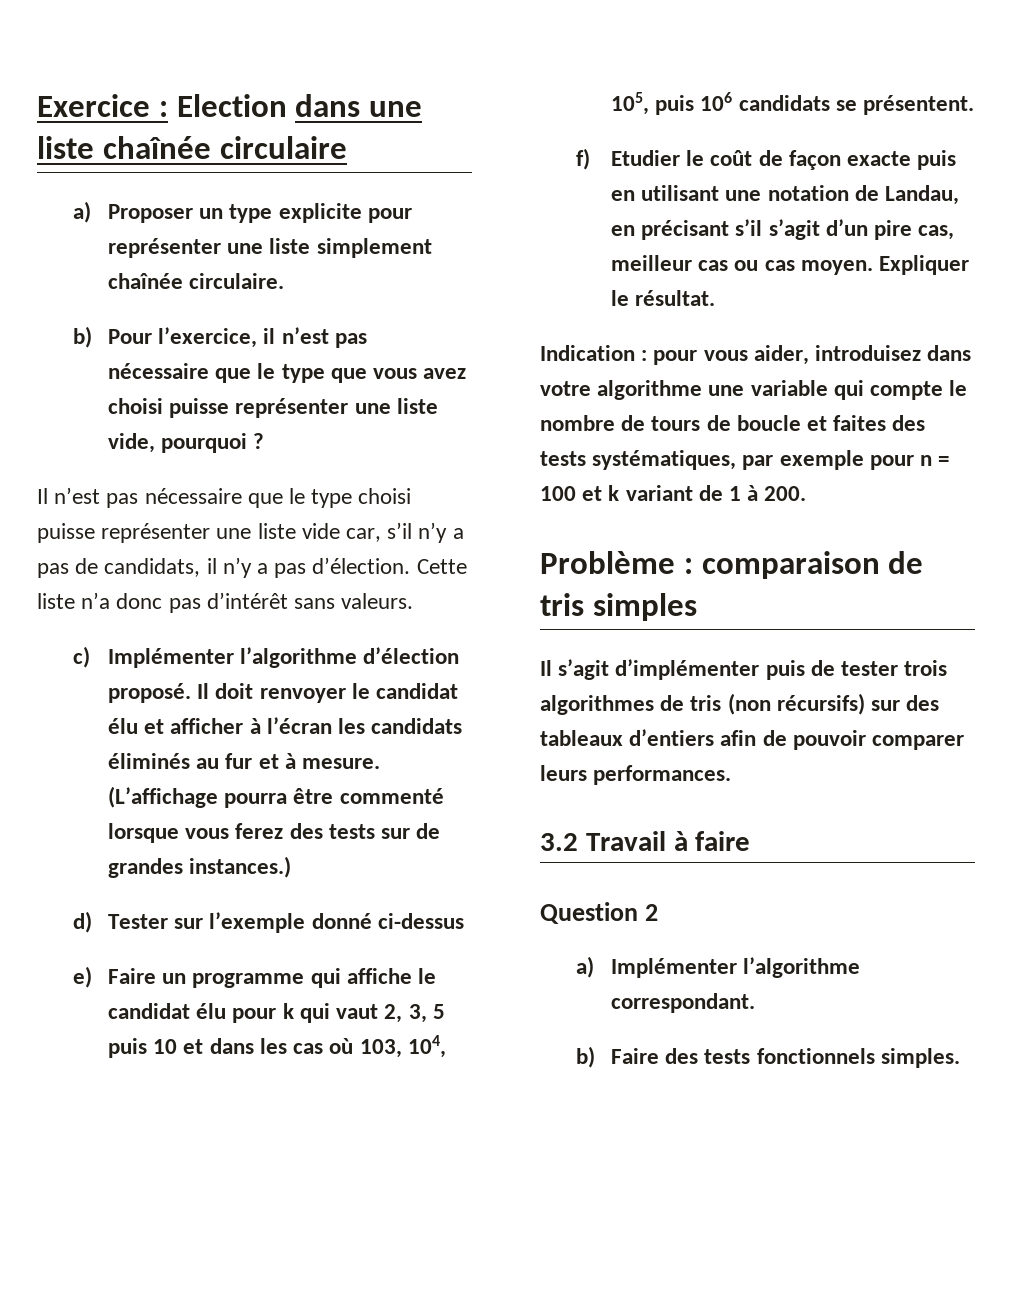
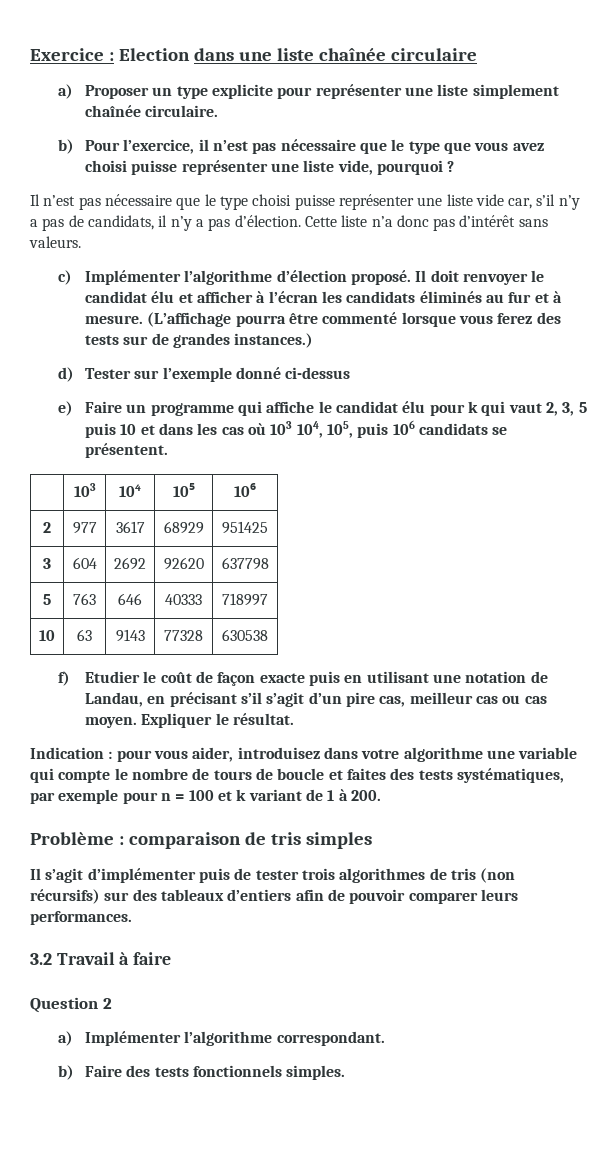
- e) Faire un programme qui affiche le candidat élu pour k qui vaut 2, 3, 5 puis 10 et dans les cas où 103, 104, 105, puis 106 candidats se présentent.
+ e) Faire un programme qui affiche le candidat élu pour k qui vaut 2, 3, 5 puis 10 et dans les cas où 103 104, 105, puis 106 candidats se présentent.
+ | 103 | 10⁴ | 10⁵ | 10⁶
+ 2 | 977 | 3617 | 68929 | 951425
+ 3 | 604 | 2692 | 92620 | 637798
+ 5 | 763 | 646 | 40333 | 718997
+ 10 | 63 | 9143 | 77328 | 630538

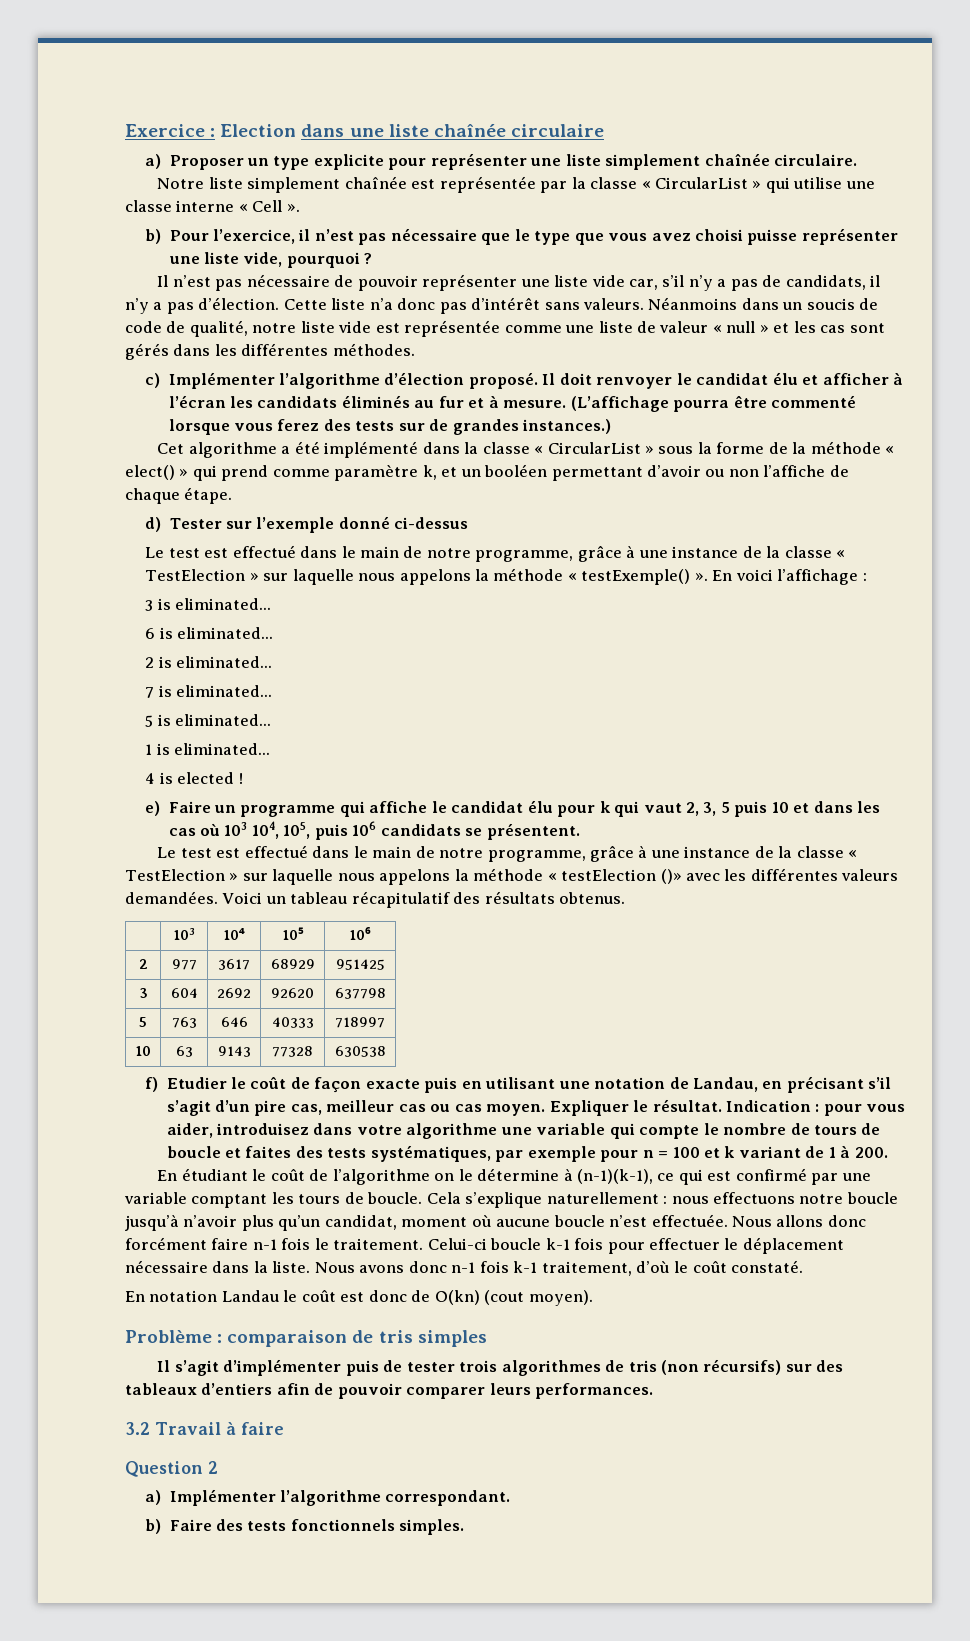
+ Notre liste simplement chaînée est représentée par la classe « CircularList » qui utilise une classe interne « Cell ».
- Il n’est pas nécessaire que le type choisi puisse représenter une liste vide car, s’il n’y a pas de candidats, il n’y a pas d’élection.
+ Il n’est pas nécessaire de pouvoir représenter une liste vide car, s’il n’y a pas de candidats, il n’y a pas d’élection.
+ Néanmoins dans un soucis de code de qualité, notre liste vide est représentée comme une liste de valeur « null » et les cas sont gérés dans les différentes méthodes.
+ Cet algorithme a été implémenté dans la classe « CircularList » sous la forme de la méthode « elect() » qui prend comme paramètre k, et un booléen permettant d’avoir ou non l’affiche de chaque étape.
+ Le test est effectué dans le main de notre programme, grâce à une instance de la classe « TestElection » sur laquelle nous appelons la méthode « testExemple() ». En voici l’affichage :
+ 3 is eliminated...
+ 6 is eliminated...
+ 2 is eliminated...
+ 7 is eliminated...
+ 5 is eliminated...
+ 1 is eliminated...
+ 4 is elected !
+ Le test est effectué dans le main de notre programme, grâce à une instance de la classe « TestElection » sur laquelle nous appelons la méthode « testElection ()» avec les différentes valeurs demandées. Voici un tableau récapitulatif des résultats obtenus.
- Expliquer le résultat.
- Indication : pour vous aider, introduisez dans votre algorithme une variable qui compte le nombre de tours de boucle et faites des tests systématiques, par exemple pour n = 100 et k variant de 1 à 200.
+ Expliquer le résultat. Indication : pour vous aider, introduisez dans votre algorithme une variable qui compte le nombre de tours de boucle et faites des tests systématiques, par exemple pour n = 100 et k variant de 1 à 200.
+ En étudiant le coût de l’algorithme on le détermine à (n-1)(k-1), ce qui est confirmé par une variable comptant les tours de boucle. Cela s’explique naturellement : nous effectuons notre boucle jusqu’à n’avoir plus qu’un candidat, moment où aucune boucle n’est effectuée. Nous allons donc forcément faire n-1 fois le traitement. Celui-ci boucle k-1 fois pour effectuer le déplacement nécessaire dans la liste. Nous avons donc n-1 fois k-1 traitement, d’où le coût constaté.
+ En notation Landau le coût est donc de O(kn) (cout moyen).

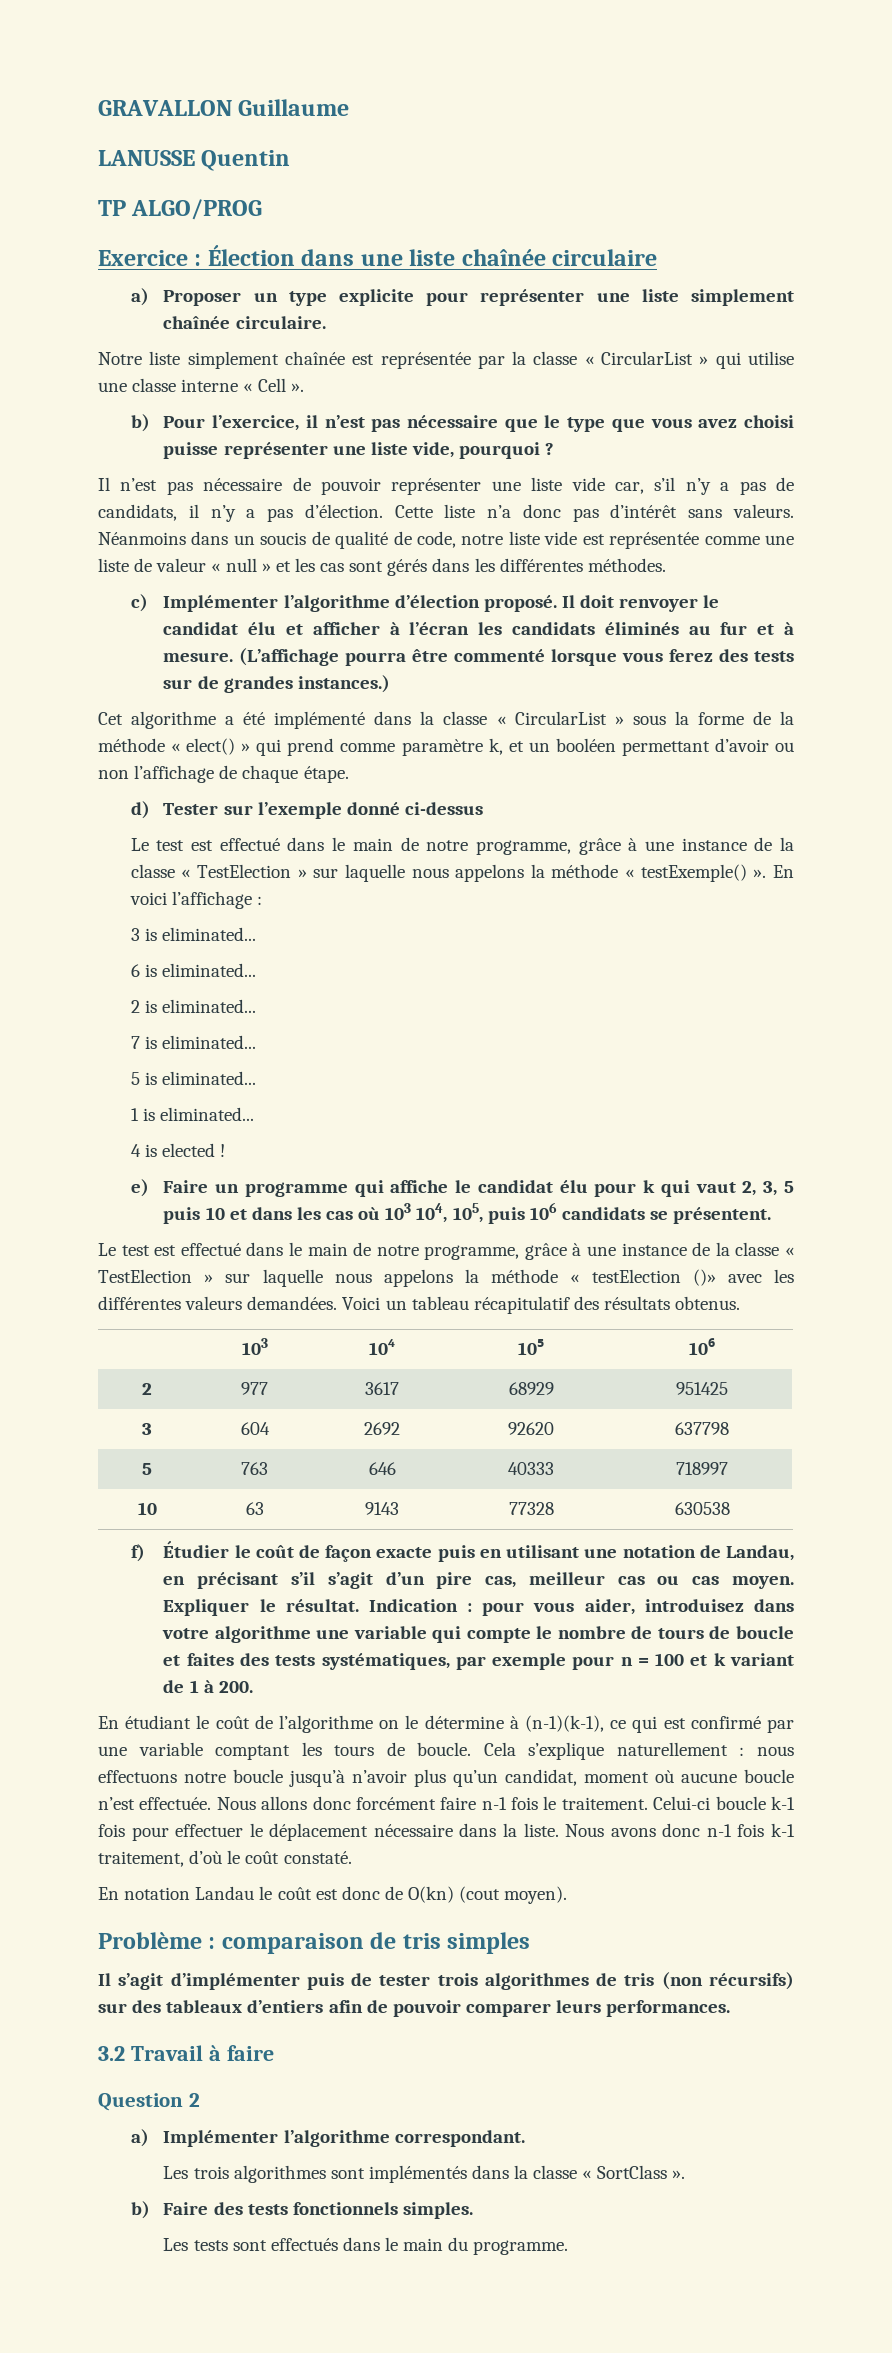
+ GRAVALLON Guillaume
+ LANUSSE Quentin
+ TP ALGO/PROG
- Exercice : Election dans une liste chaînée circulaire
+ Exercice : Élection dans une liste chaînée circulaire
- Néanmoins dans un soucis de code de qualité, notre liste vide est représentée comme une liste de valeur « null » et les cas sont gérés dans les différentes méthodes.
+ Néanmoins dans un soucis de qualité de code, notre liste vide est représentée comme une liste de valeur « null » et les cas sont gérés dans les différentes méthodes.
- Cet algorithme a été implémenté dans la classe « CircularList » sous la forme de la méthode « elect() » qui prend comme paramètre k, et un booléen permettant d’avoir ou non l’affiche de chaque étape.
+ Cet algorithme a été implémenté dans la classe « CircularList » sous la forme de la méthode « elect() » qui prend comme paramètre k, et un booléen permettant d’avoir ou non l’affichage de chaque étape.
- f) Etudier le coût de façon exacte puis en utilisant une notation de Landau, en précisant s’il s’agit d’un pire cas, meilleur cas ou cas moyen.
+ f) Étudier le coût de façon exacte puis en utilisant une notation de Landau, en précisant s’il s’agit d’un pire cas, meilleur cas ou cas moyen.
+ Les trois algorithmes sont implémentés dans la classe « SortClass ».
+ Les tests sont effectués dans le main du programme.

